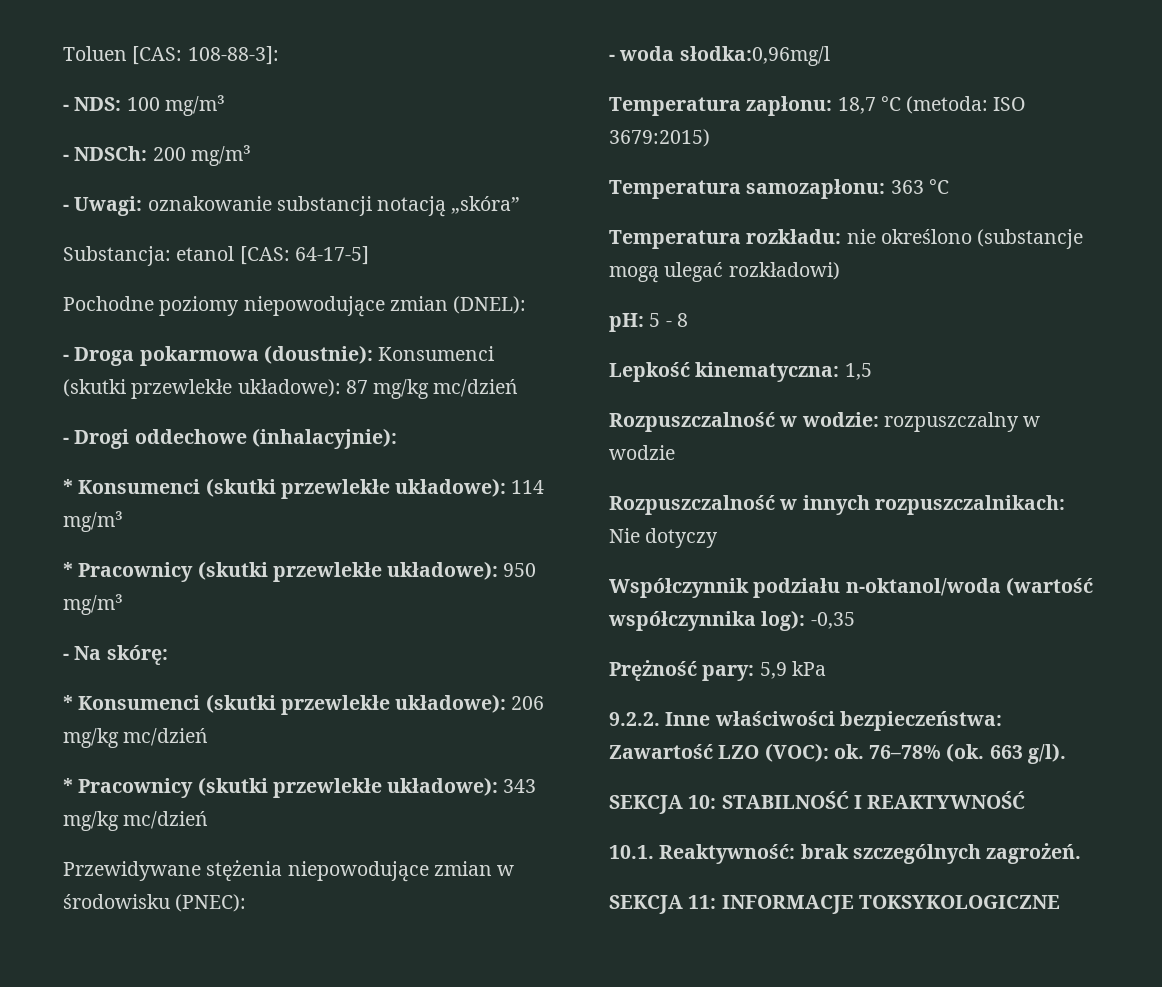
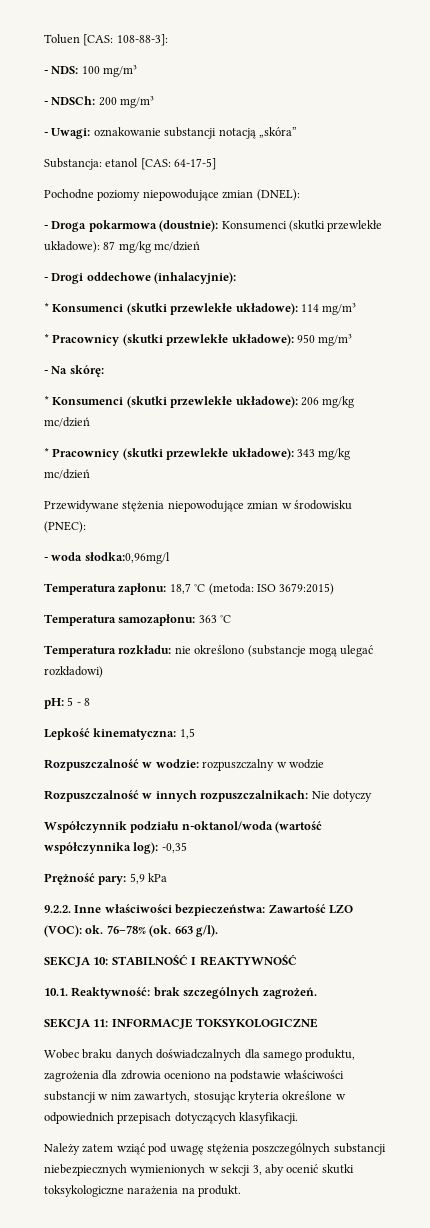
+ Wobec braku danych doświadczalnych dla samego produktu, zagrożenia dla zdrowia oceniono na podstawie właściwości substancji w nim zawartych, stosując kryteria określone w odpowiednich przepisach dotyczących klasyfikacji.
+ Należy zatem wziąć pod uwagę stężenia poszczególnych substancji niebezpiecznych wymienionych w sekcji 3, aby ocenić skutki toksykologiczne narażenia na produkt.

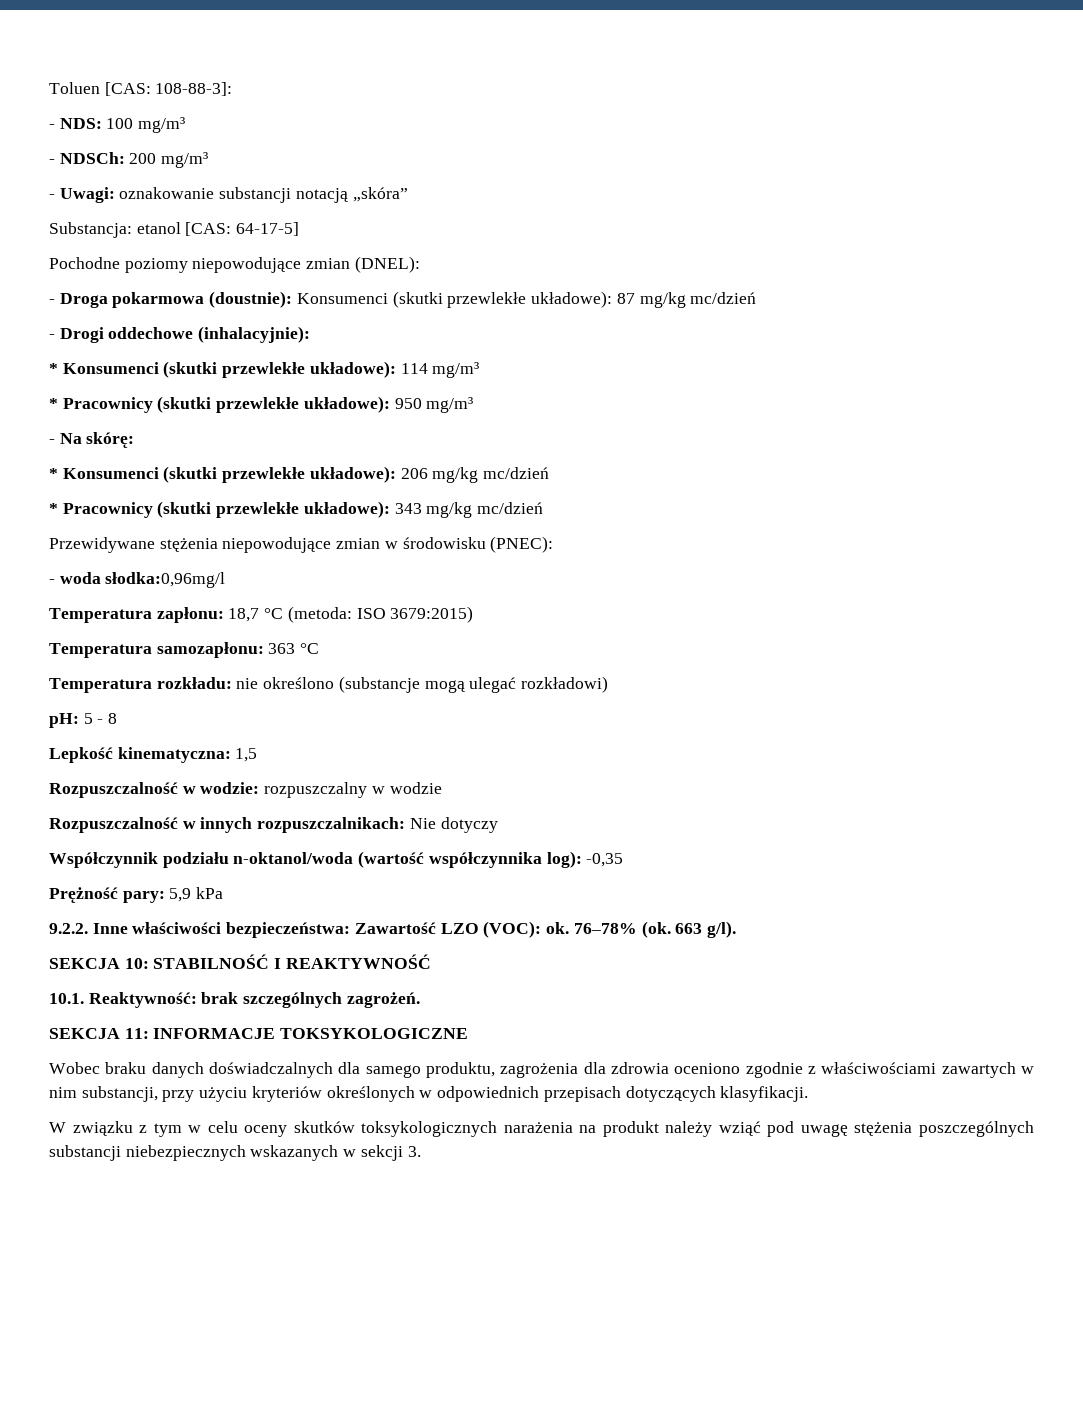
- Wobec braku danych doświadczalnych dla samego produktu, zagrożenia dla zdrowia oceniono na podstawie właściwości substancji w nim zawartych, stosując kryteria określone w odpowiednich przepisach dotyczących klasyfikacji.
+ Wobec braku danych doświadczalnych dla samego produktu, zagrożenia dla zdrowia oceniono zgodnie z właściwościami zawartych w nim substancji, przy użyciu kryteriów określonych w odpowiednich przepisach dotyczących klasyfikacji.
- Należy zatem wziąć pod uwagę stężenia poszczególnych substancji niebezpiecznych wymienionych w sekcji 3, aby ocenić skutki toksykologiczne narażenia na produkt.
+ W związku z tym w celu oceny skutków toksykologicznych narażenia na produkt należy wziąć pod uwagę stężenia poszczególnych substancji niebezpiecznych wskazanych w sekcji 3.

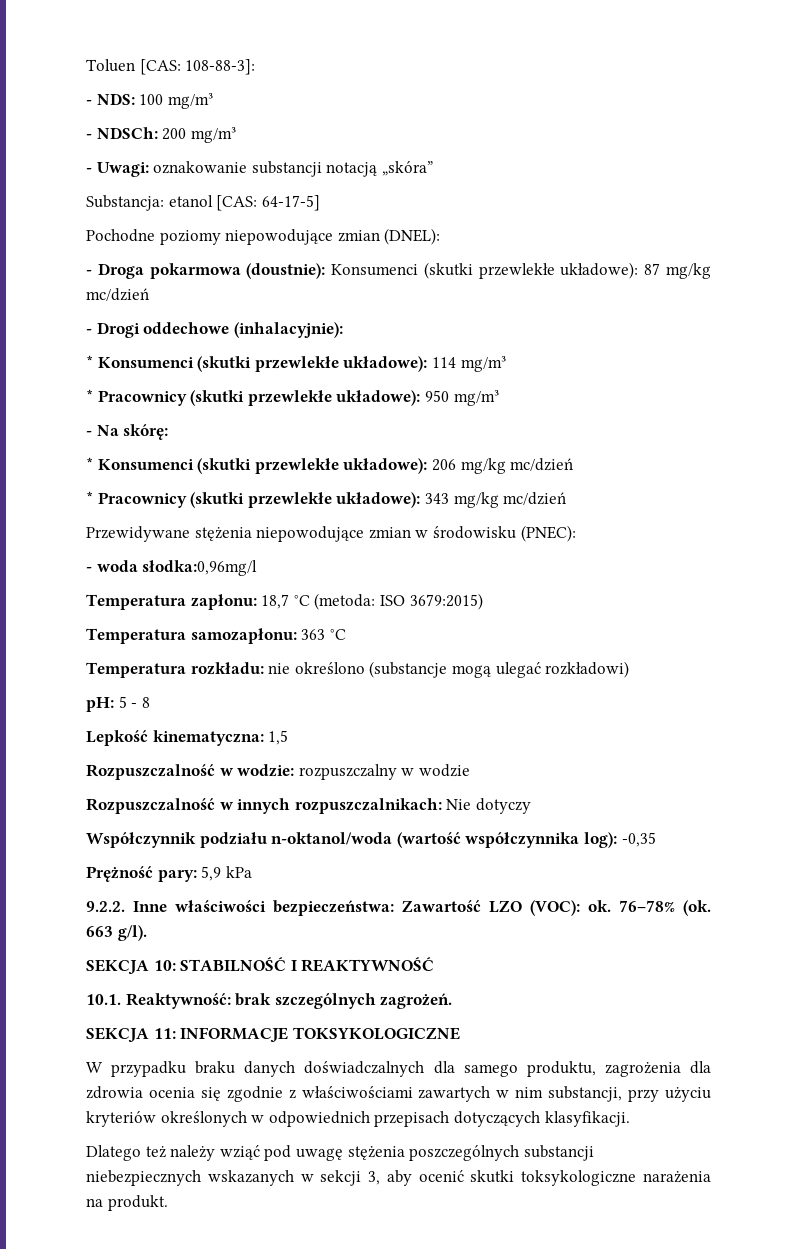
- Wobec braku danych doświadczalnych dla samego produktu, zagrożenia dla zdrowia oceniono zgodnie z właściwościami zawartych w nim substancji, przy użyciu kryteriów określonych w odpowiednich przepisach dotyczących klasyfikacji.
+ W przypadku braku danych doświadczalnych dla samego produktu, zagrożenia dla zdrowia ocenia się zgodnie z właściwościami zawartych w nim substancji, przy użyciu kryteriów określonych w odpowiednich przepisach dotyczących klasyfikacji.
- W związku z tym w celu oceny skutków toksykologicznych narażenia na produkt należy wziąć pod uwagę stężenia poszczególnych substancji niebezpiecznych wskazanych w sekcji 3.
+ Dlatego też należy wziąć pod uwagę stężenia poszczególnych substancji niebezpiecznych wskazanych w sekcji 3, aby ocenić skutki toksykologiczne narażenia na produkt.

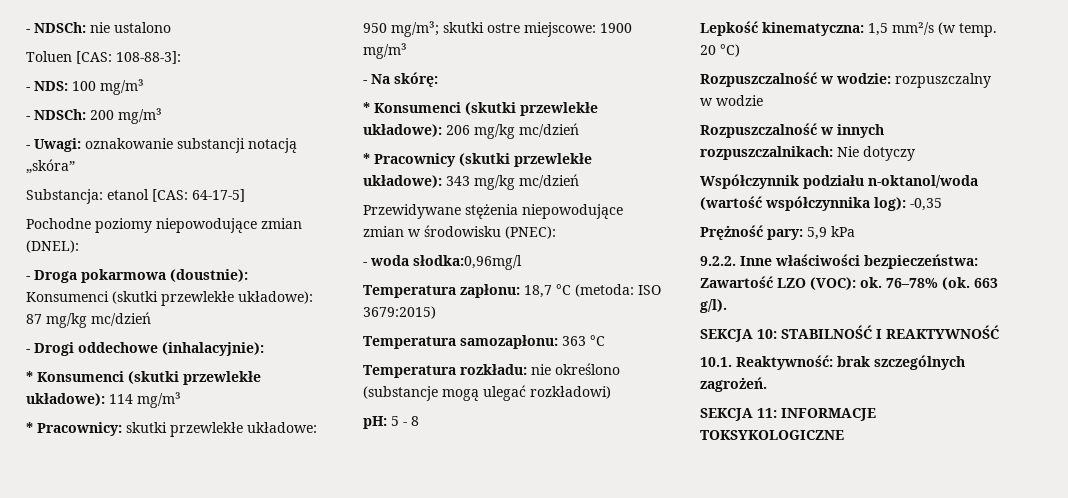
+ - NDSCh: nie ustalono
- * Pracownicy (skutki przewlekłe układowe): 950 mg/m³
+ * Pracownicy: skutki przewlekłe układowe: 950 mg/m³; skutki ostre miejscowe: 1900 mg/m³
- Lepkość kinematyczna: 1,5
+ Lepkość kinematyczna: 1,5 mm²/s (w temp. 20 °C)
- W przypadku braku danych doświadczalnych dla samego produktu, zagrożenia dla zdrowia ocenia się zgodnie z właściwościami zawartych w nim substancji, przy użyciu kryteriów określonych w odpowiednich przepisach dotyczących klasyfikacji.
- Dlatego też należy wziąć pod uwagę stężenia poszczególnych substancji niebezpiecznych wskazanych w sekcji 3, aby ocenić skutki toksykologiczne narażenia na produkt.

